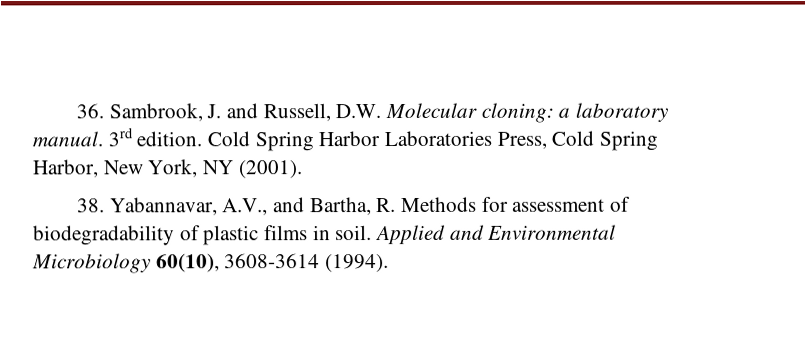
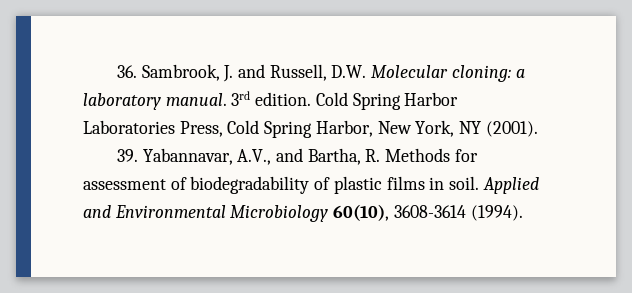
- 38. Yabannavar, A.V., and Bartha, R. Methods for assessment of biodegradability of plastic films in soil.
+ 39. Yabannavar, A.V., and Bartha, R. Methods for assessment of biodegradability of plastic films in soil.

